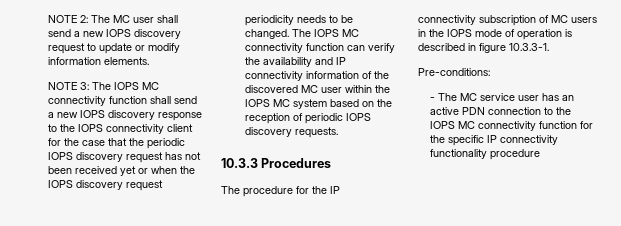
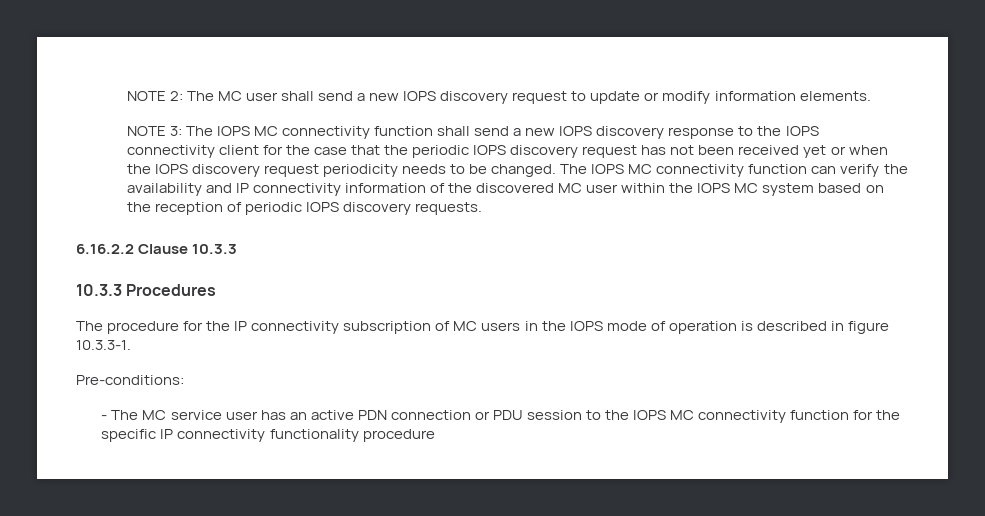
+ 6.16.2.2 Clause 10.3.3
- - The MC service user has an active PDN connection to the IOPS MC connectivity function for the specific IP connectivity functionality procedure
+ - The MC service user has an active PDN connection or PDU session to the IOPS MC connectivity function for the specific IP connectivity functionality procedure

